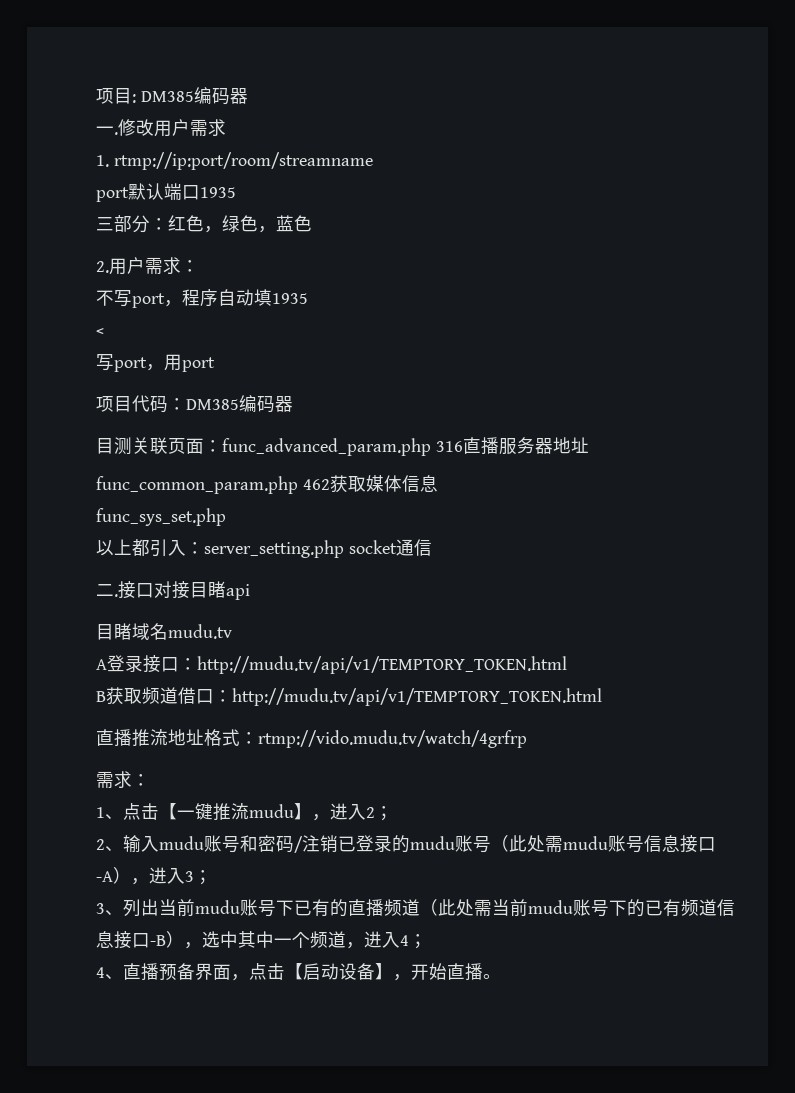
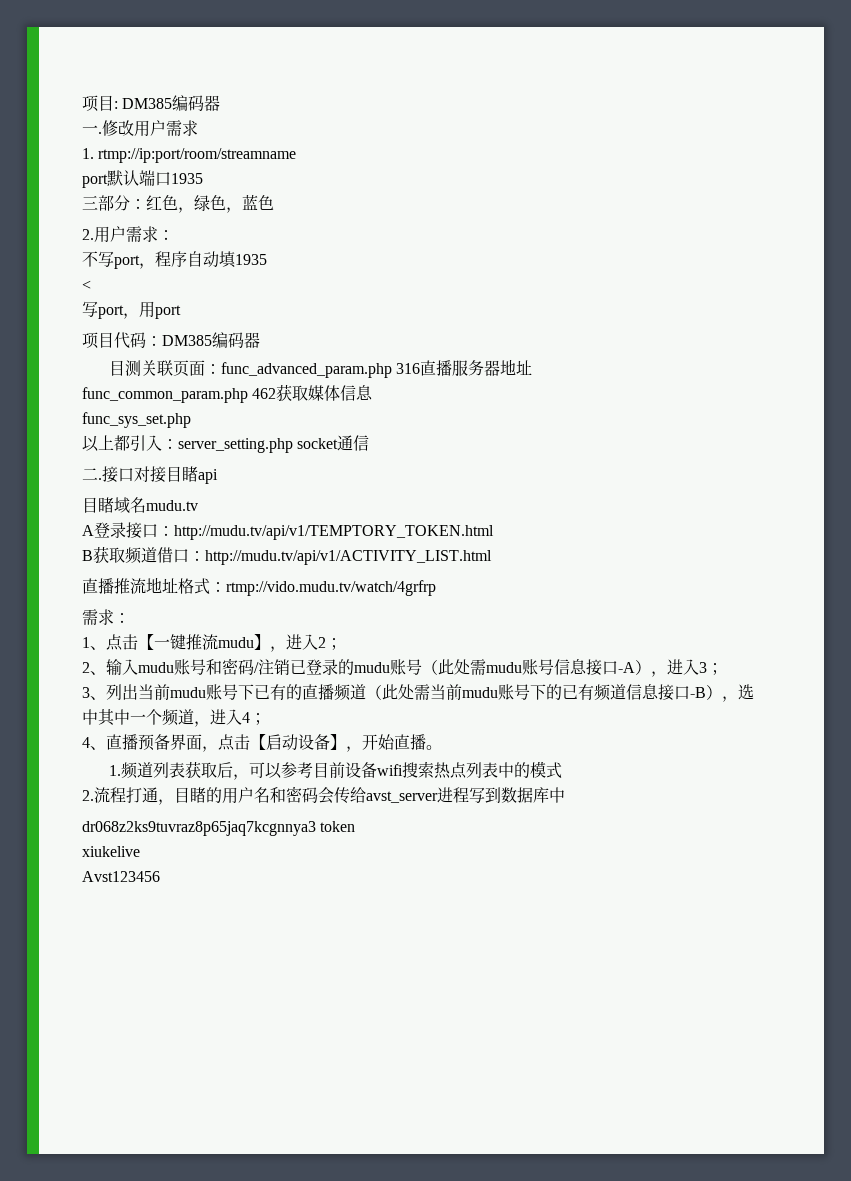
- B获取频道借口：http://mudu.tv/api/v1/TEMPTORY_TOKEN.html
+ B获取频道借口：http://mudu.tv/api/v1/ACTIVITY_LIST.html
+ 1.频道列表获取后，可以参考目前设备wifi搜索热点列表中的模式
+ 2.流程打通，目睹的用户名和密码会传给avst_server进程写到数据库中
+ dr068z2ks9tuvraz8p65jaq7kcgnnya3 token
+ xiukelive
+ Avst123456

